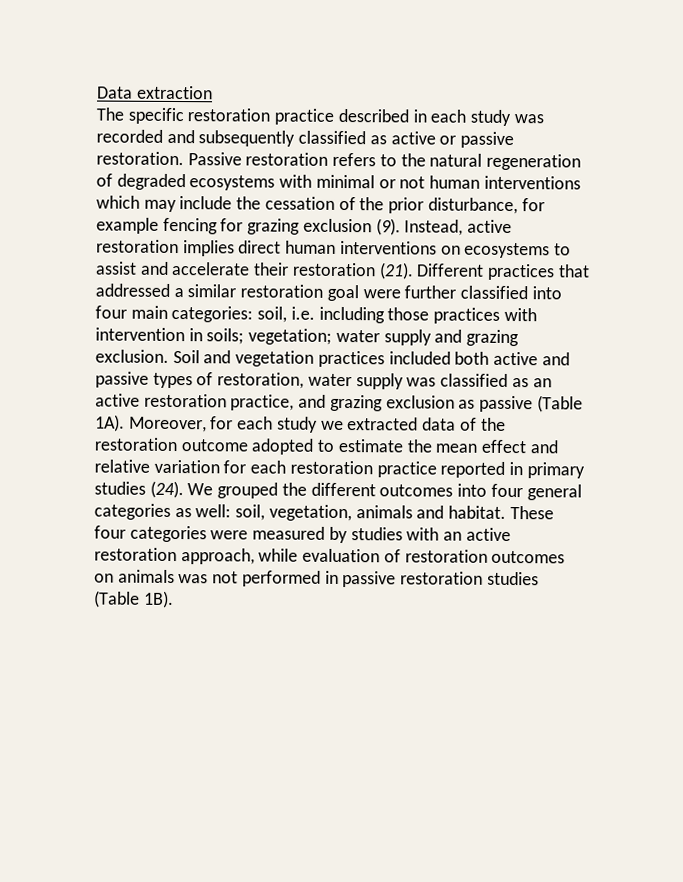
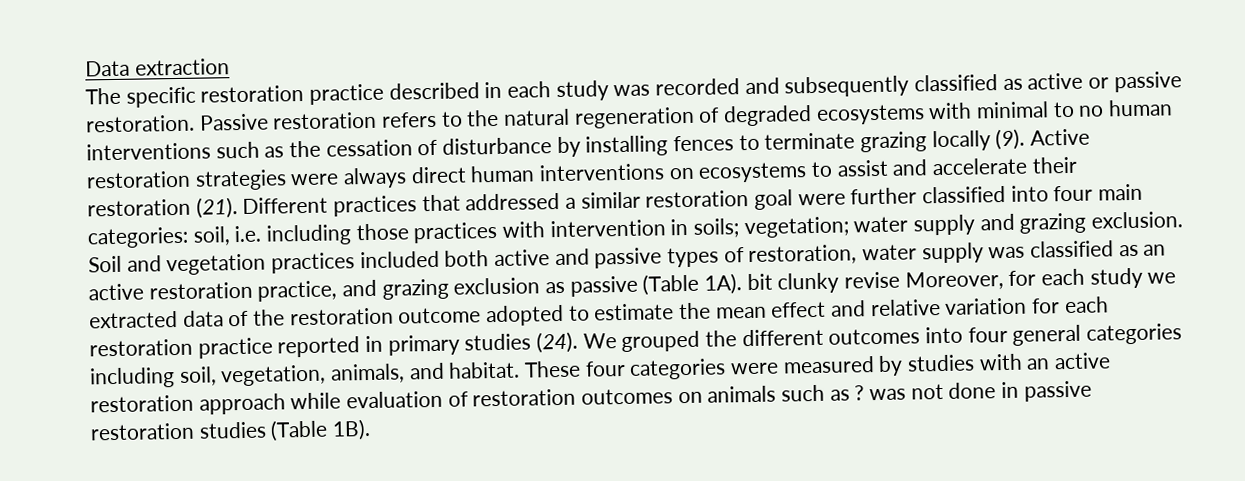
- Passive restoration refers to the natural regeneration of degraded ecosystems with minimal or not human interventions which may include the cessation of the prior disturbance, for example fencing for grazing exclusion (9). Instead, active restoration implies direct human interventions on ecosystems to assist and accelerate their restoration (21).
+ Passive restoration refers to the natural regeneration of degraded ecosystems with minimal to no human interventions such as the cessation of disturbance by installing fences to terminate grazing locally (9). Active restoration strategies were always direct human interventions on ecosystems to assist and accelerate their restoration (21).
- Soil and vegetation practices included both active and passive types of restoration, water supply was classified as an active restoration practice, and grazing exclusion as passive (Table 1A). Moreover, for each study we extracted data of the restoration outcome adopted to estimate the mean effect and relative variation for each restoration practice reported in primary studies (24).
+ Soil and vegetation practices included both active and passive types of restoration, water supply was classified as an active restoration practice, and grazing exclusion as passive (Table 1A). bit clunky revise Moreover, for each study we extracted data of the restoration outcome adopted to estimate the mean effect and relative variation for each restoration practice reported in primary studies (24).
- We grouped the different outcomes into four general categories as well: soil, vegetation, animals and habitat.
+ We grouped the different outcomes into four general categories including soil, vegetation, animals, and habitat.
- These four categories were measured by studies with an active restoration approach, while evaluation of restoration outcomes on animals was not performed in passive restoration studies (Table 1B).
+ These four categories were measured by studies with an active restoration approach while evaluation of restoration outcomes on animals such as ? was not done in passive restoration studies (Table 1B).

